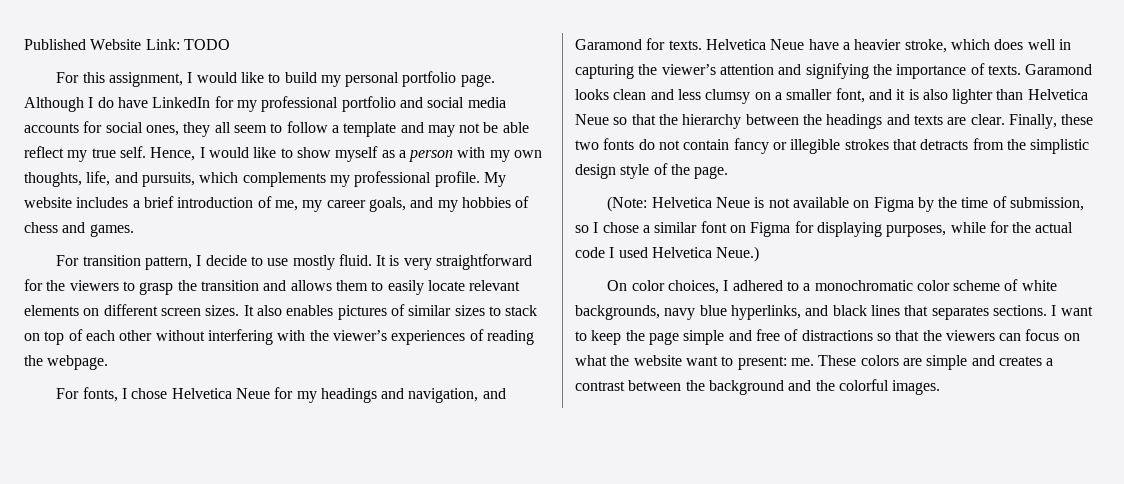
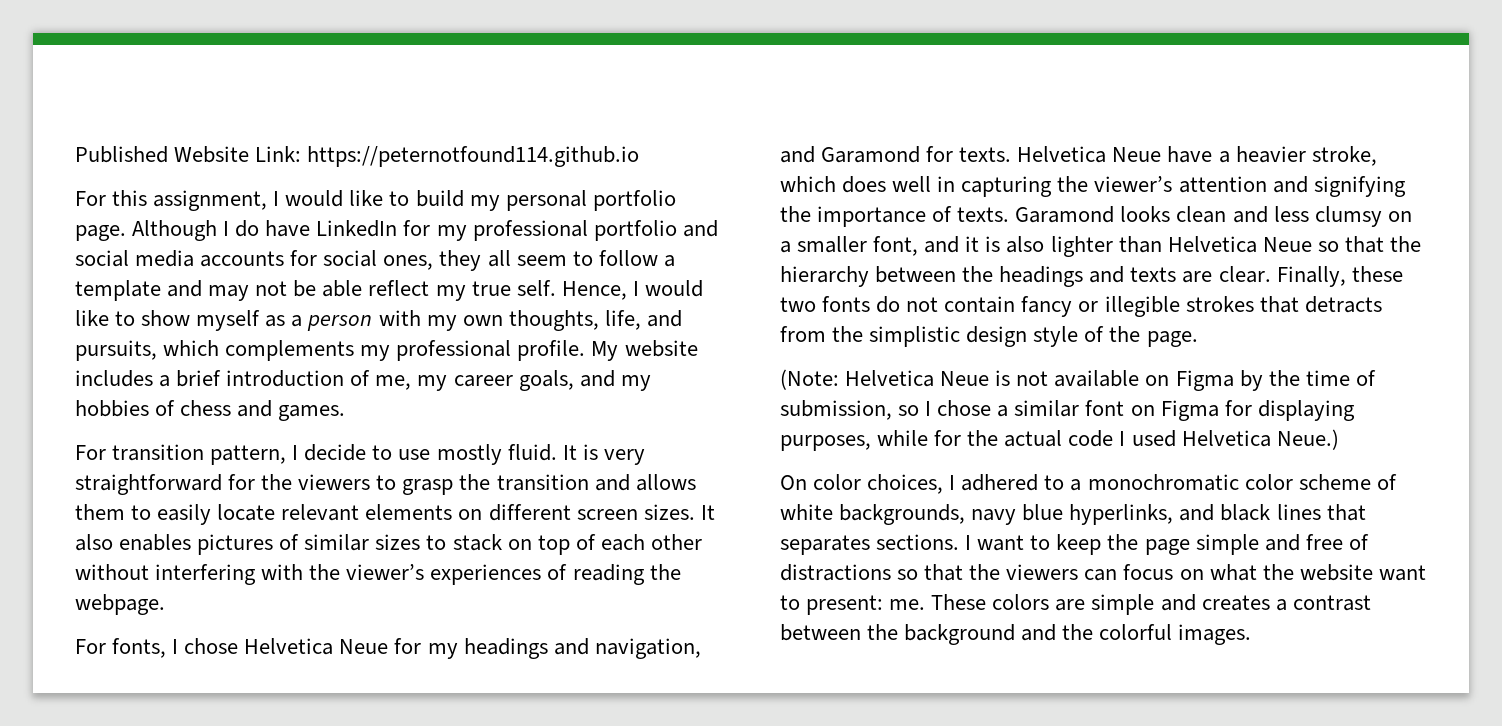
- Published Website Link: TODO
+ Published Website Link: https://peternotfound114.github.io

